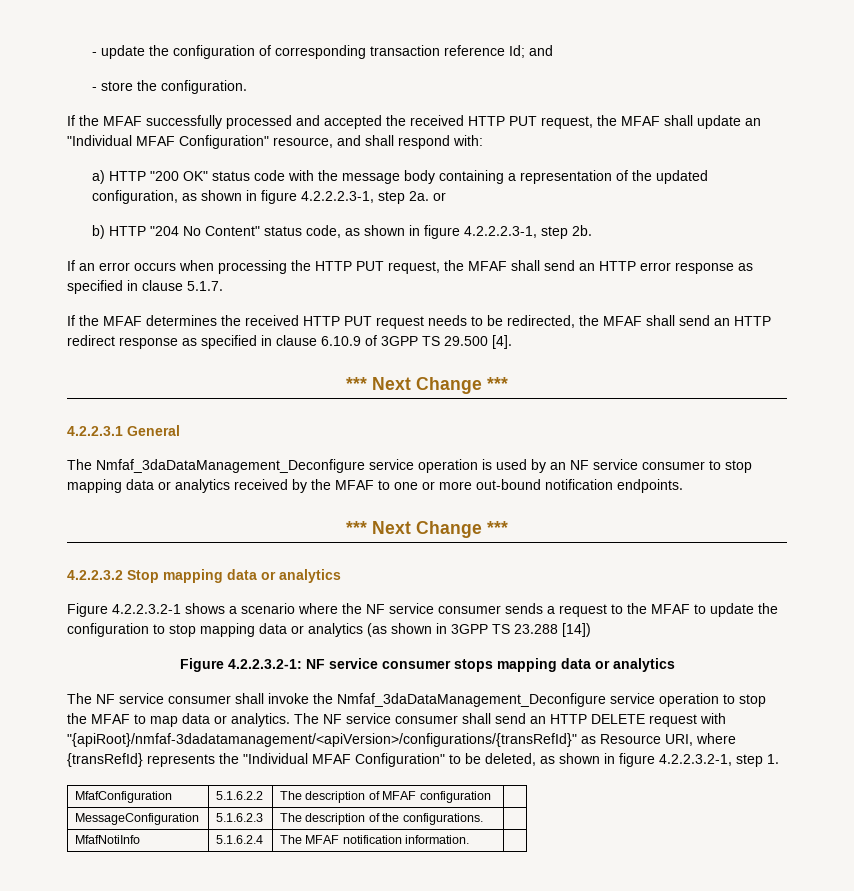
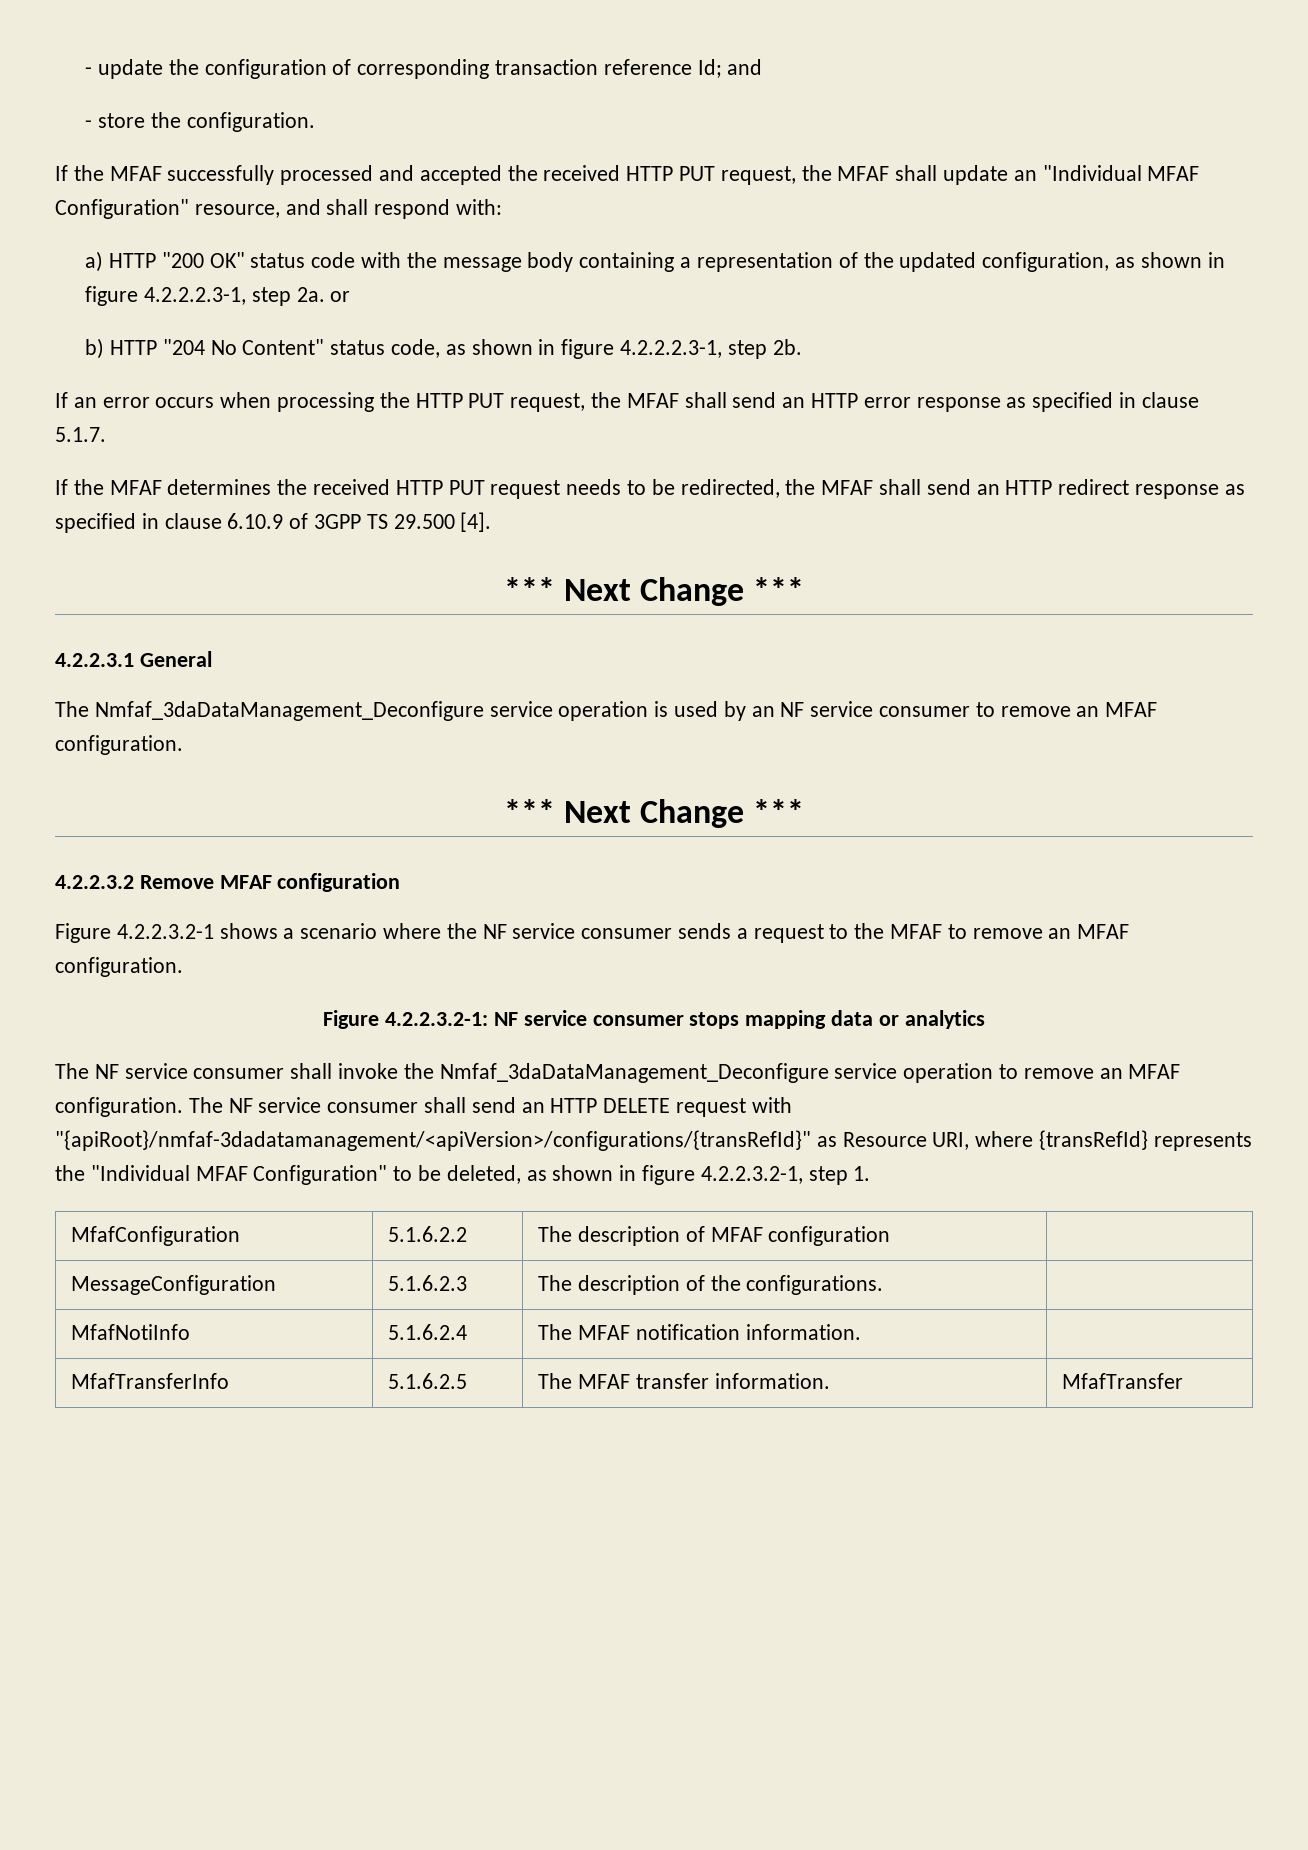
- The Nmfaf_3daDataManagement_Deconfigure service operation is used by an NF service consumer to stop mapping data or analytics received by the MFAF to one or more out-bound notification endpoints.
+ The Nmfaf_3daDataManagement_Deconfigure service operation is used by an NF service consumer to remove an MFAF configuration.
- 4.2.2.3.2 Stop mapping data or analytics
+ 4.2.2.3.2 Remove MFAF configuration
- Figure 4.2.2.3.2-1 shows a scenario where the NF service consumer sends a request to the MFAF to update the configuration to stop mapping data or analytics (as shown in 3GPP TS 23.288 [14])
+ Figure 4.2.2.3.2-1 shows a scenario where the NF service consumer sends a request to the MFAF to remove an MFAF configuration.
- The NF service consumer shall invoke the Nmfaf_3daDataManagement_Deconfigure service operation to stop the MFAF to map data or analytics.
+ The NF service consumer shall invoke the Nmfaf_3daDataManagement_Deconfigure service operation to remove an MFAF configuration.
+ MfafTransferInfo | 5.1.6.2.5 | The MFAF transfer information. | MfafTransfer

